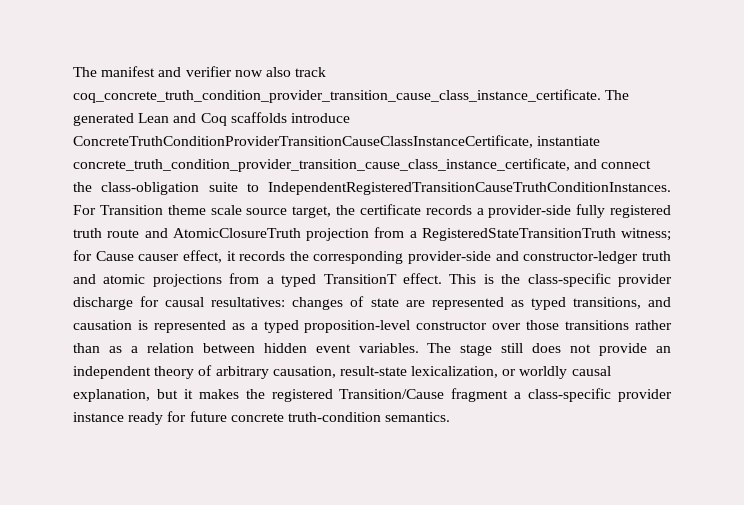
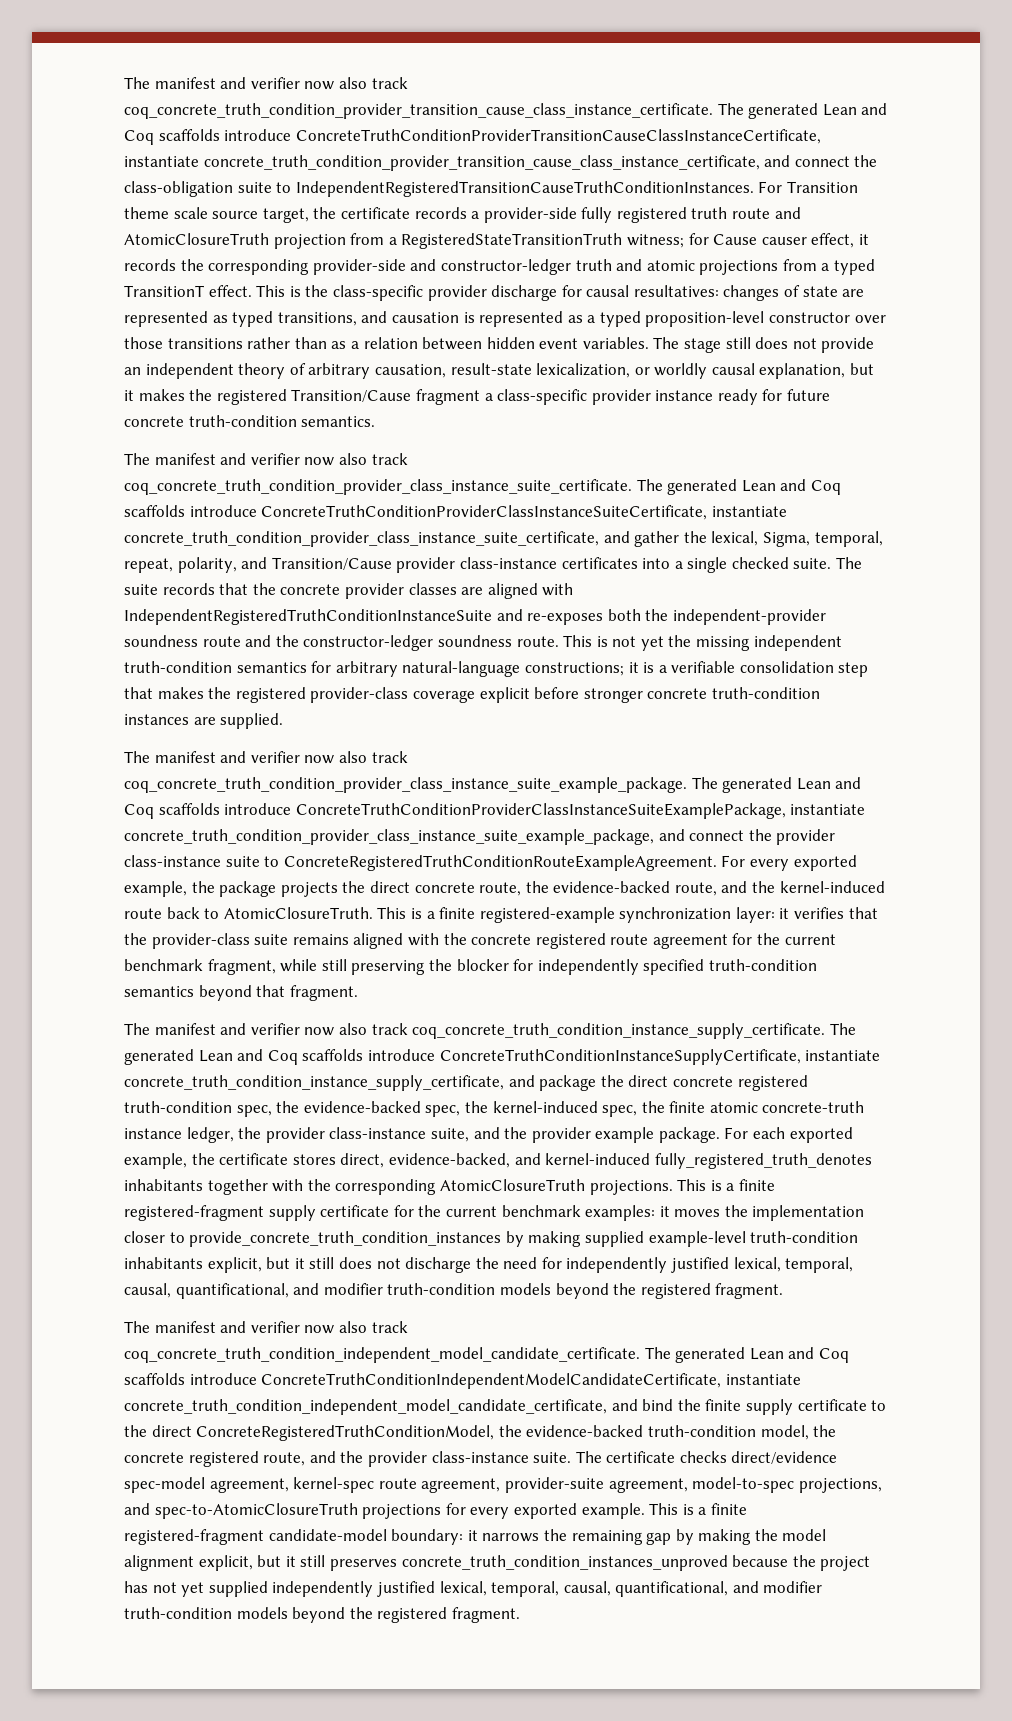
+ The manifest and verifier now also track coq_concrete_truth_condition_provider_class_instance_suite_certificate. The generated Lean and Coq scaffolds introduce ConcreteTruthConditionProviderClassInstanceSuiteCertificate, instantiate concrete_truth_condition_provider_class_instance_suite_certificate, and gather the lexical, Sigma, temporal, repeat, polarity, and Transition/Cause provider class-instance certificates into a single checked suite. The suite records that the concrete provider classes are aligned with IndependentRegisteredTruthConditionInstanceSuite and re-exposes both the independent-provider soundness route and the constructor-ledger soundness route. This is not yet the missing independent truth-condition semantics for arbitrary natural-language constructions; it is a verifiable consolidation step that makes the registered provider-class coverage explicit before stronger concrete truth-condition instances are supplied.
+ The manifest and verifier now also track coq_concrete_truth_condition_provider_class_instance_suite_example_package. The generated Lean and Coq scaffolds introduce ConcreteTruthConditionProviderClassInstanceSuiteExamplePackage, instantiate concrete_truth_condition_provider_class_instance_suite_example_package, and connect the provider class-instance suite to ConcreteRegisteredTruthConditionRouteExampleAgreement. For every exported example, the package projects the direct concrete route, the evidence-backed route, and the kernel-induced route back to AtomicClosureTruth. This is a finite registered-example synchronization layer: it verifies that the provider-class suite remains aligned with the concrete registered route agreement for the current benchmark fragment, while still preserving the blocker for independently specified truth-condition semantics beyond that fragment.
+ The manifest and verifier now also track coq_concrete_truth_condition_instance_supply_certificate. The generated Lean and Coq scaffolds introduce ConcreteTruthConditionInstanceSupplyCertificate, instantiate concrete_truth_condition_instance_supply_certificate, and package the direct concrete registered truth-condition spec, the evidence-backed spec, the kernel-induced spec, the finite atomic concrete-truth instance ledger, the provider class-instance suite, and the provider example package. For each exported example, the certificate stores direct, evidence-backed, and kernel-induced fully_registered_truth_denotes inhabitants together with the corresponding AtomicClosureTruth projections. This is a finite registered-fragment supply certificate for the current benchmark examples: it moves the implementation closer to provide_concrete_truth_condition_instances by making supplied example-level truth-condition inhabitants explicit, but it still does not discharge the need for independently justified lexical, temporal, causal, quantificational, and modifier truth-condition models beyond the registered fragment.
+ The manifest and verifier now also track coq_concrete_truth_condition_independent_model_candidate_certificate. The generated Lean and Coq scaffolds introduce ConcreteTruthConditionIndependentModelCandidateCertificate, instantiate concrete_truth_condition_independent_model_candidate_certificate, and bind the finite supply certificate to the direct ConcreteRegisteredTruthConditionModel, the evidence-backed truth-condition model, the concrete registered route, and the provider class-instance suite. The certificate checks direct/evidence spec-model agreement, kernel-spec route agreement, provider-suite agreement, model-to-spec projections, and spec-to-AtomicClosureTruth projections for every exported example. This is a finite registered-fragment candidate-model boundary: it narrows the remaining gap by making the model alignment explicit, but it still preserves concrete_truth_condition_instances_unproved because the project has not yet supplied independently justified lexical, temporal, causal, quantificational, and modifier truth-condition models beyond the registered fragment.

